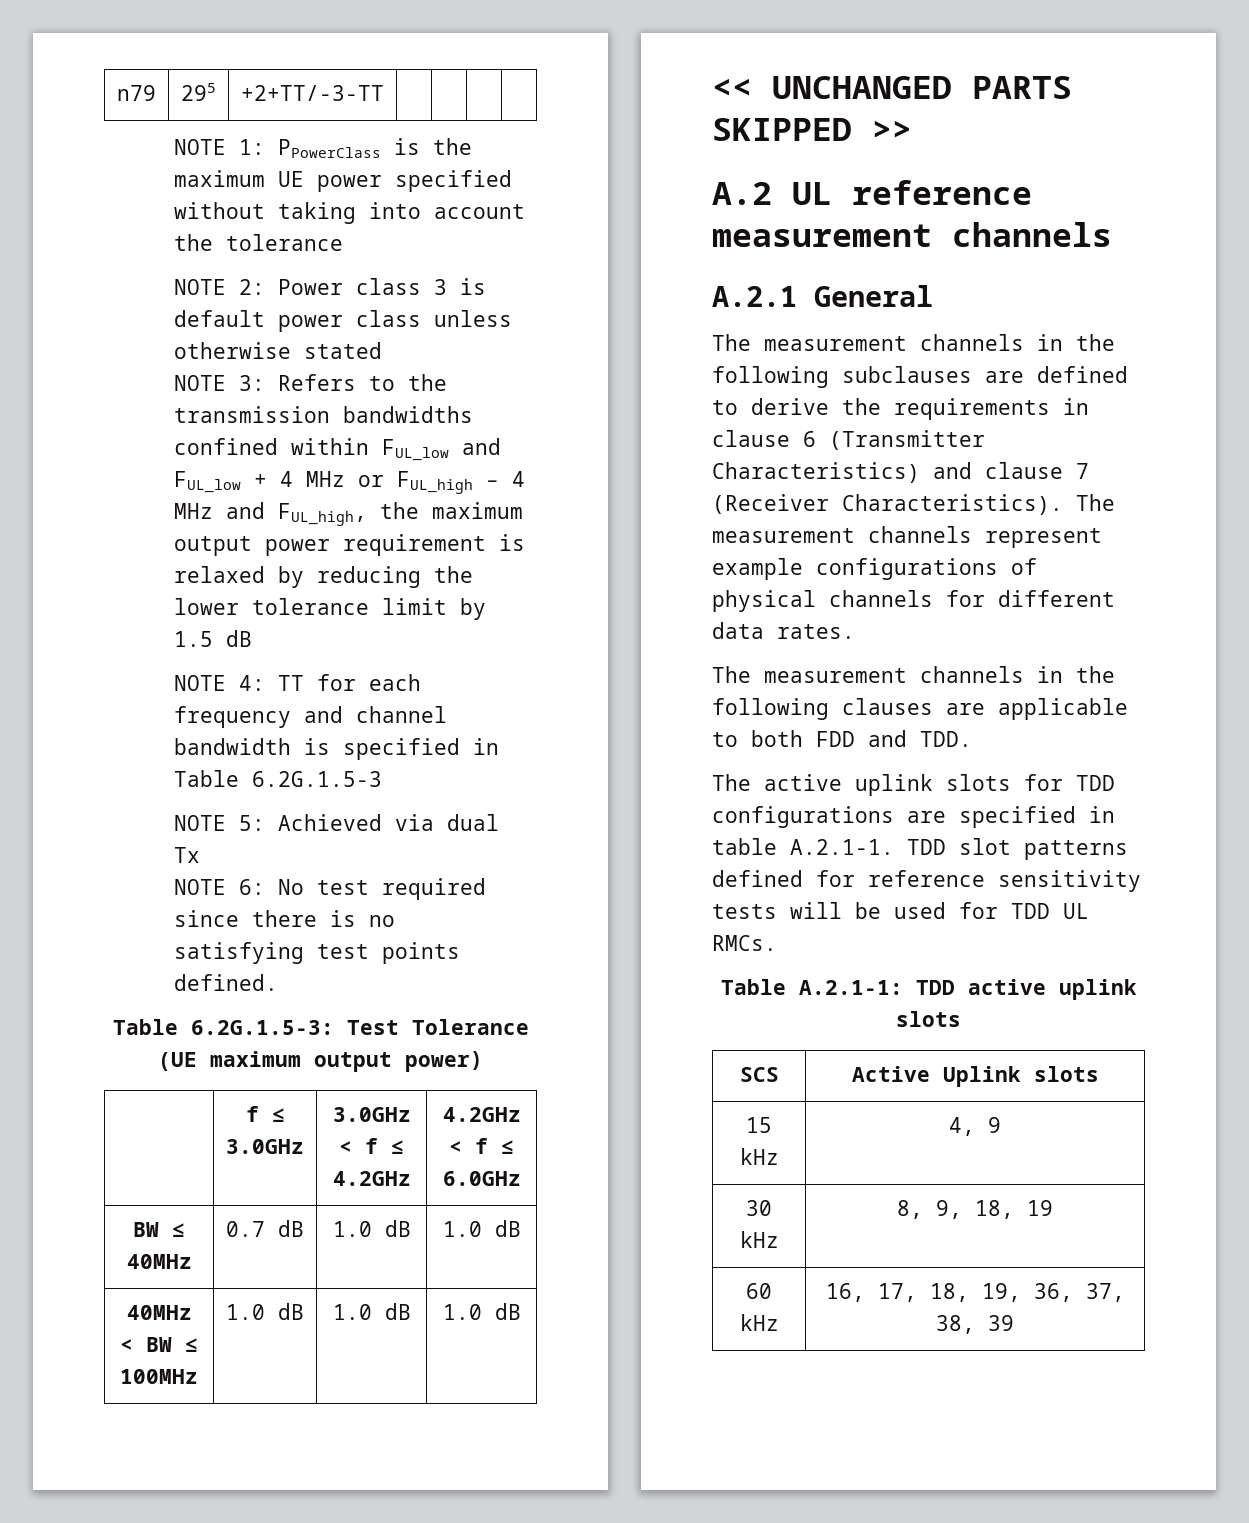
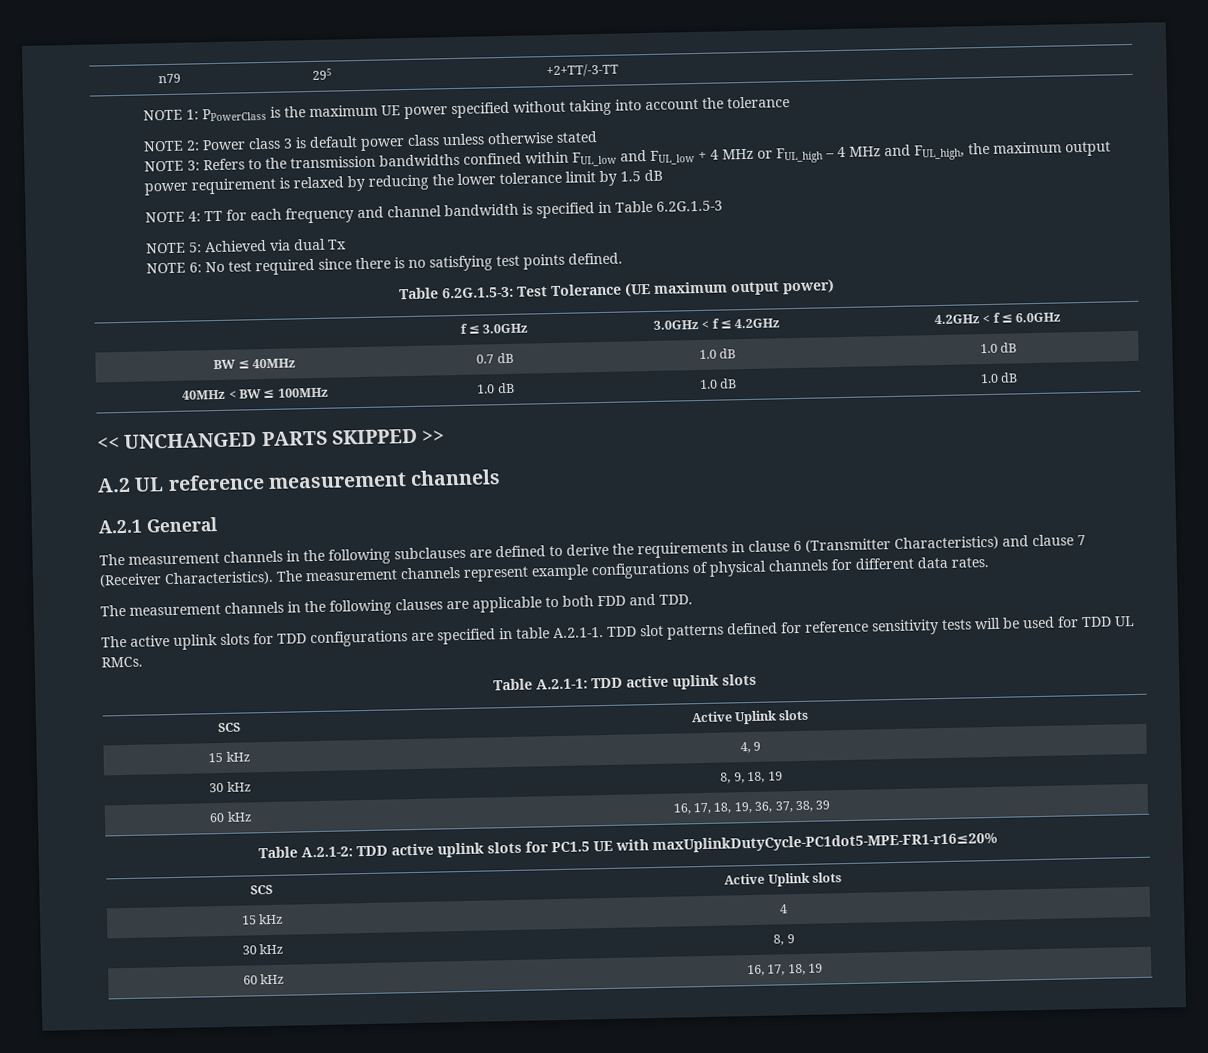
+ Table A.2.1-2: TDD active uplink slots for PC1.5 UE with maxUplinkDutyCycle-PC1dot5-MPE-FR1-r16≤20%
+ SCS | Active Uplink slots
+ 15 kHz | 4
+ 30 kHz | 8, 9
+ 60 kHz | 16, 17, 18, 19

